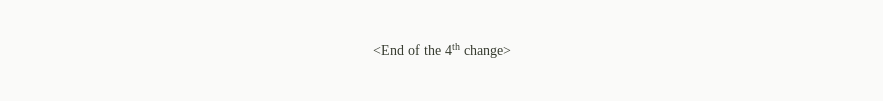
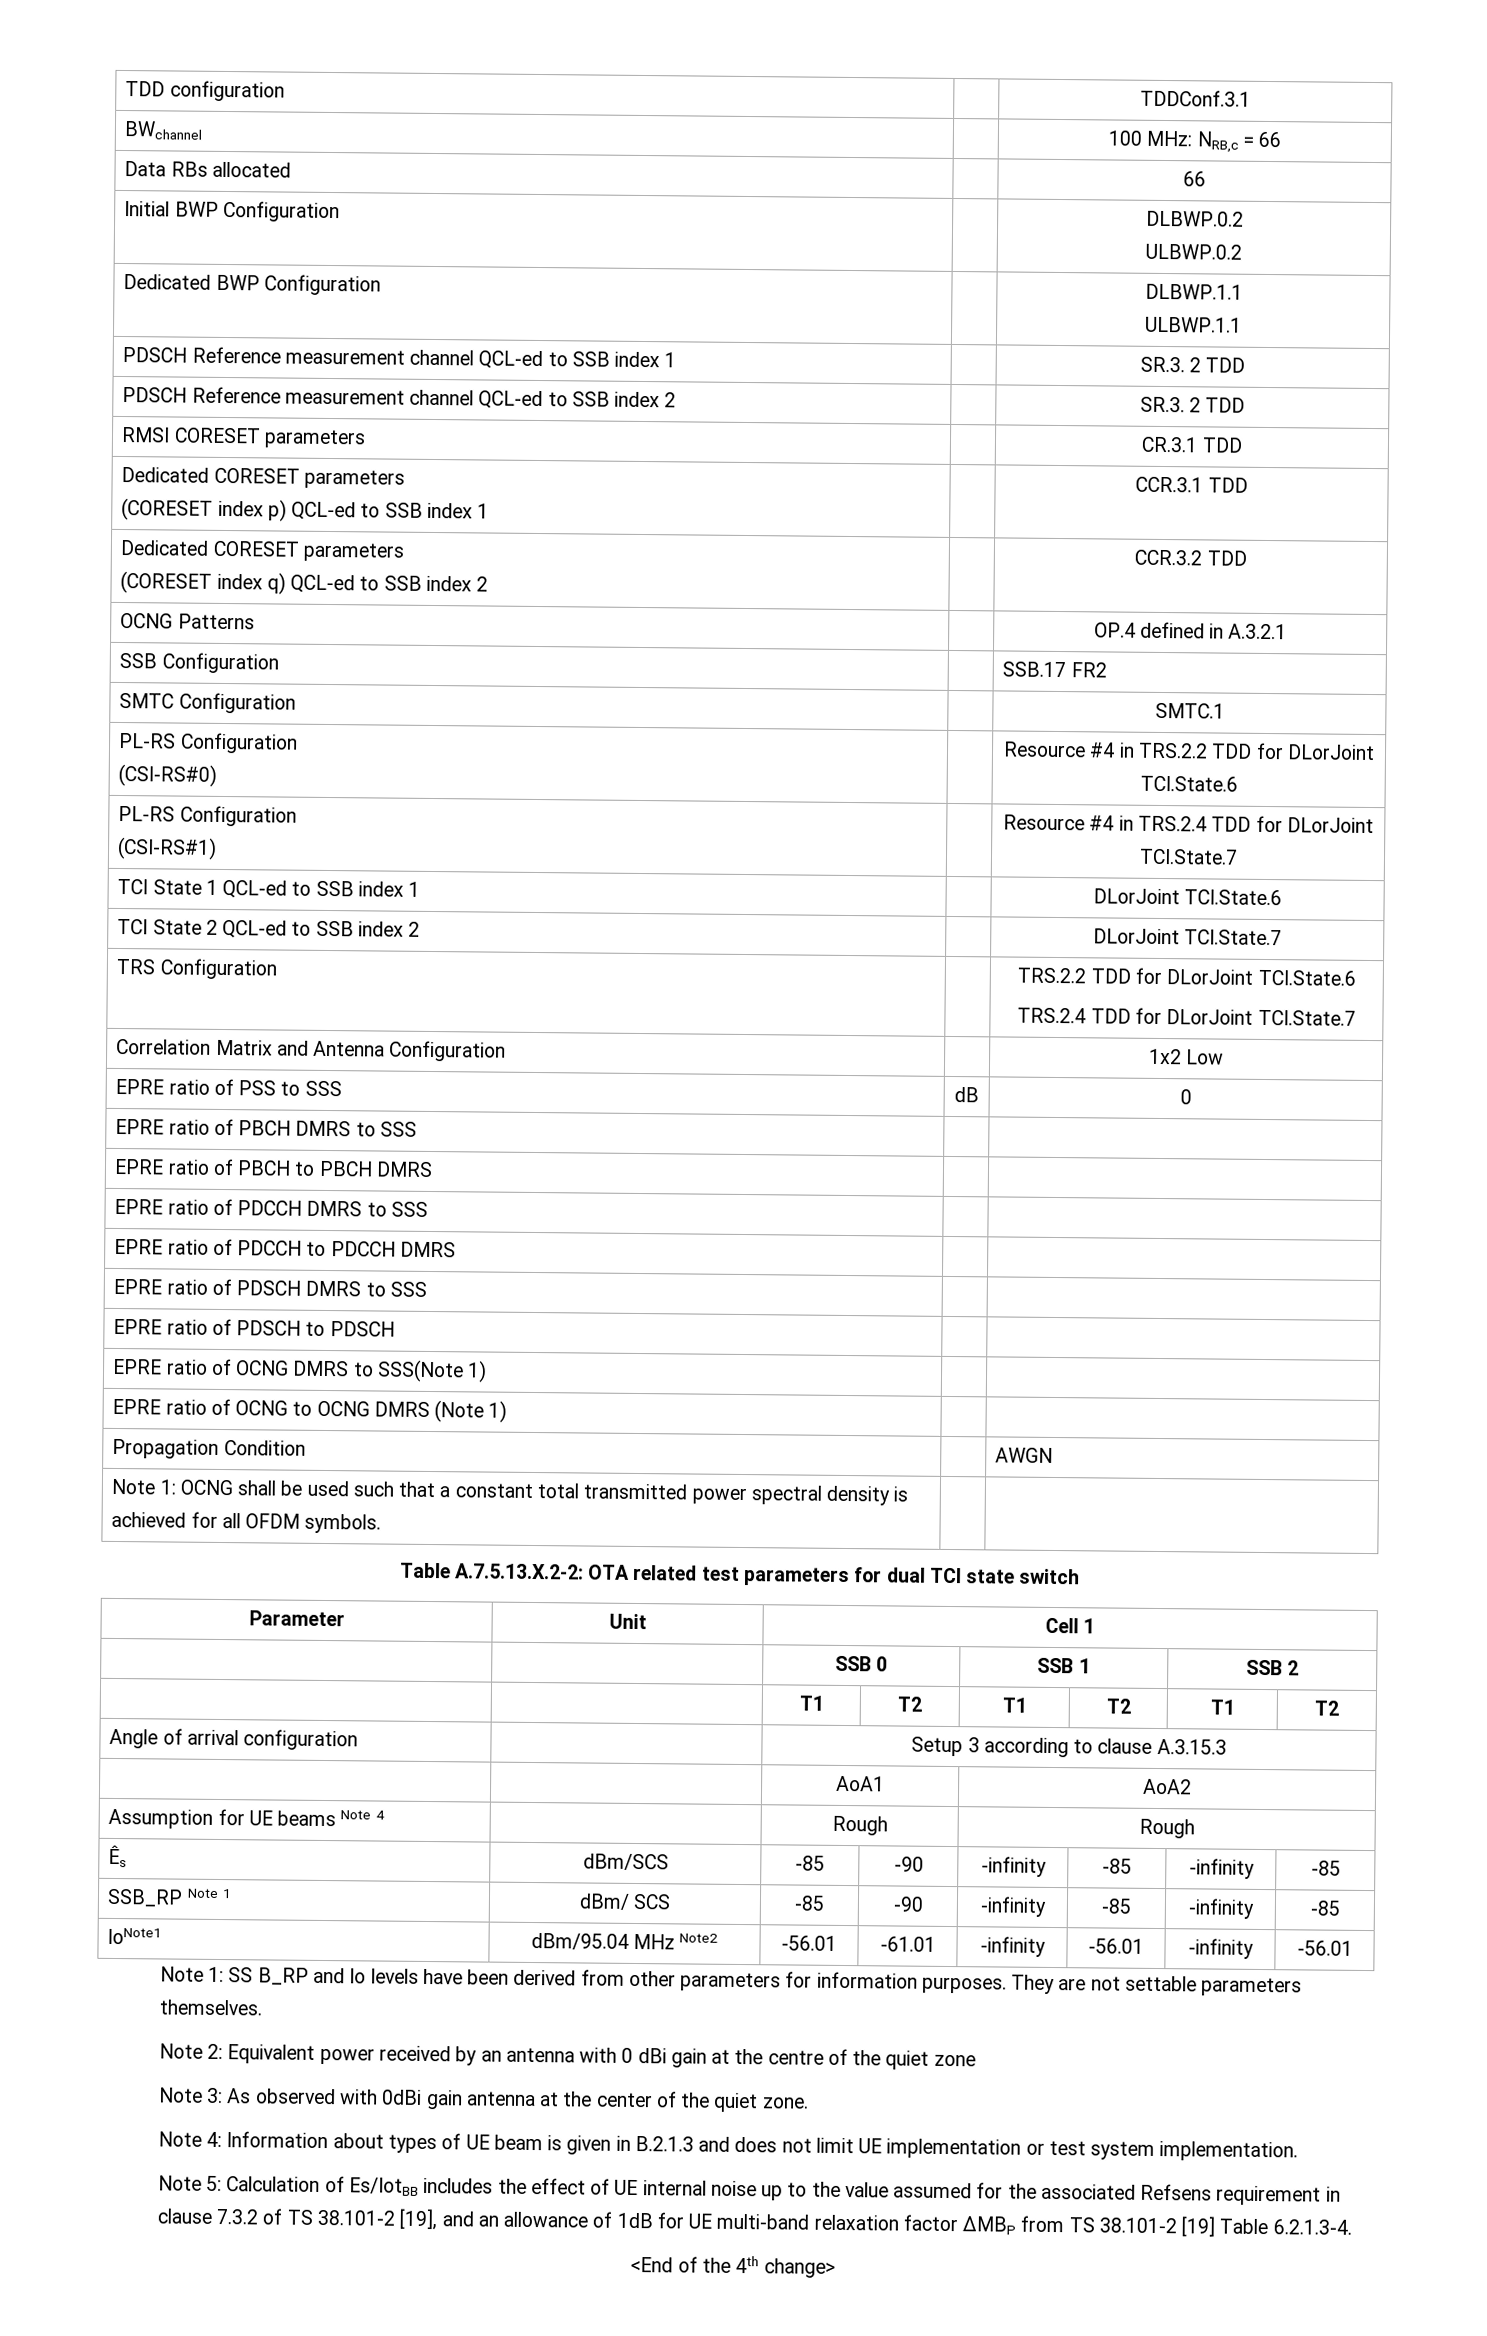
+ TDD configuration | | TDDConf.3.1
+ BWchannel | | 100 MHz: NRB,c = 66
+ Data RBs allocated | | 66
+ Initial BWP Configuration | | DLBWP.0.2
+ ULBWP.0.2
+ Dedicated BWP Configuration | | DLBWP.1.1
+ ULBWP.1.1
+ PDSCH Reference measurement channel QCL-ed to SSB index 1 | | SR.3. 2 TDD
+ PDSCH Reference measurement channel QCL-ed to SSB index 2 | | SR.3. 2 TDD
+ RMSI CORESET parameters | | CR.3.1 TDD
+ Dedicated CORESET parameters
+ (CORESET index p) QCL-ed to SSB index 1 | | CCR.3.1 TDD
+ Dedicated CORESET parameters
+ (CORESET index q) QCL-ed to SSB index 2 | | CCR.3.2 TDD
+ OCNG Patterns | | OP.4 defined in A.3.2.1
+ SSB Configuration | | SSB.17 FR2
+ SMTC Configuration | | SMTC.1
+ PL-RS Configuration
+ (CSI-RS#0) | | Resource #4 in TRS.2.2 TDD for DLorJoint TCI.State.6
+ PL-RS Configuration
+ (CSI-RS#1) | | Resource #4 in TRS.2.4 TDD for DLorJoint TCI.State.7
+ TCI State 1 QCL-ed to SSB index 1 | | DLorJoint TCI.State.6
+ TCI State 2 QCL-ed to SSB index 2 | | DLorJoint TCI.State.7
+ TRS Configuration | | TRS.2.2 TDD for DLorJoint TCI.State.6
+ TRS.2.4 TDD for DLorJoint TCI.State.7
+ Correlation Matrix and Antenna Configuration | | 1x2 Low
+ EPRE ratio of PSS to SSS | dB | 0
+ EPRE ratio of PBCH DMRS to SSS | |
+ EPRE ratio of PBCH to PBCH DMRS | |
+ EPRE ratio of PDCCH DMRS to SSS | |
+ EPRE ratio of PDCCH to PDCCH DMRS | |
+ EPRE ratio of PDSCH DMRS to SSS | |
+ EPRE ratio of PDSCH to PDSCH | |
+ EPRE ratio of OCNG DMRS to SSS(Note 1) | |
+ EPRE ratio of OCNG to OCNG DMRS (Note 1) | |
+ Propagation Condition | | AWGN
+ Note 1: OCNG shall be used such that a constant total transmitted power spectral density is achieved for all OFDM symbols. | |
+ Table A.7.5.13.X.2-2: OTA related test parameters for dual TCI state switch
+ Parameter | Unit | Cell 1
+ | | SSB 0 | SSB 1 | SSB 2
+ | | T1 | T2 | T1 | T2 | T1 | T2
+ Angle of arrival configuration | | Setup 3 according to clause A.3.15.3
+ | | AoA1 | AoA2
+ Assumption for UE beams Note 4 | | Rough | Rough
+ Ês | dBm/SCS | -85 | -90 | -infinity | -85 | -infinity | -85
+ SSB_RP Note 1 | dBm/ SCS | -85 | -90 | -infinity | -85 | -infinity | -85
+ IoNote1 | dBm/95.04 MHz Note2 | -56.01 | -61.01 | -infinity | -56.01 | -infinity | -56.01
+ Note 1: SS B_RP and Io levels have been derived from other parameters for information purposes. They are not settable parameters themselves.
+ Note 2: Equivalent power received by an antenna with 0 dBi gain at the centre of the quiet zone
+ Note 3: As observed with 0dBi gain antenna at the center of the quiet zone.
+ Note 4: Information about types of UE beam is given in B.2.1.3 and does not limit UE implementation or test system implementation.
+ Note 5: Calculation of Es/IotBB includes the effect of UE internal noise up to the value assumed for the associated Refsens requirement in clause 7.3.2 of TS 38.101-2 [19], and an allowance of 1dB for UE multi-band relaxation factor ΔMBP from TS 38.101-2 [19] Table 6.2.1.3-4.

